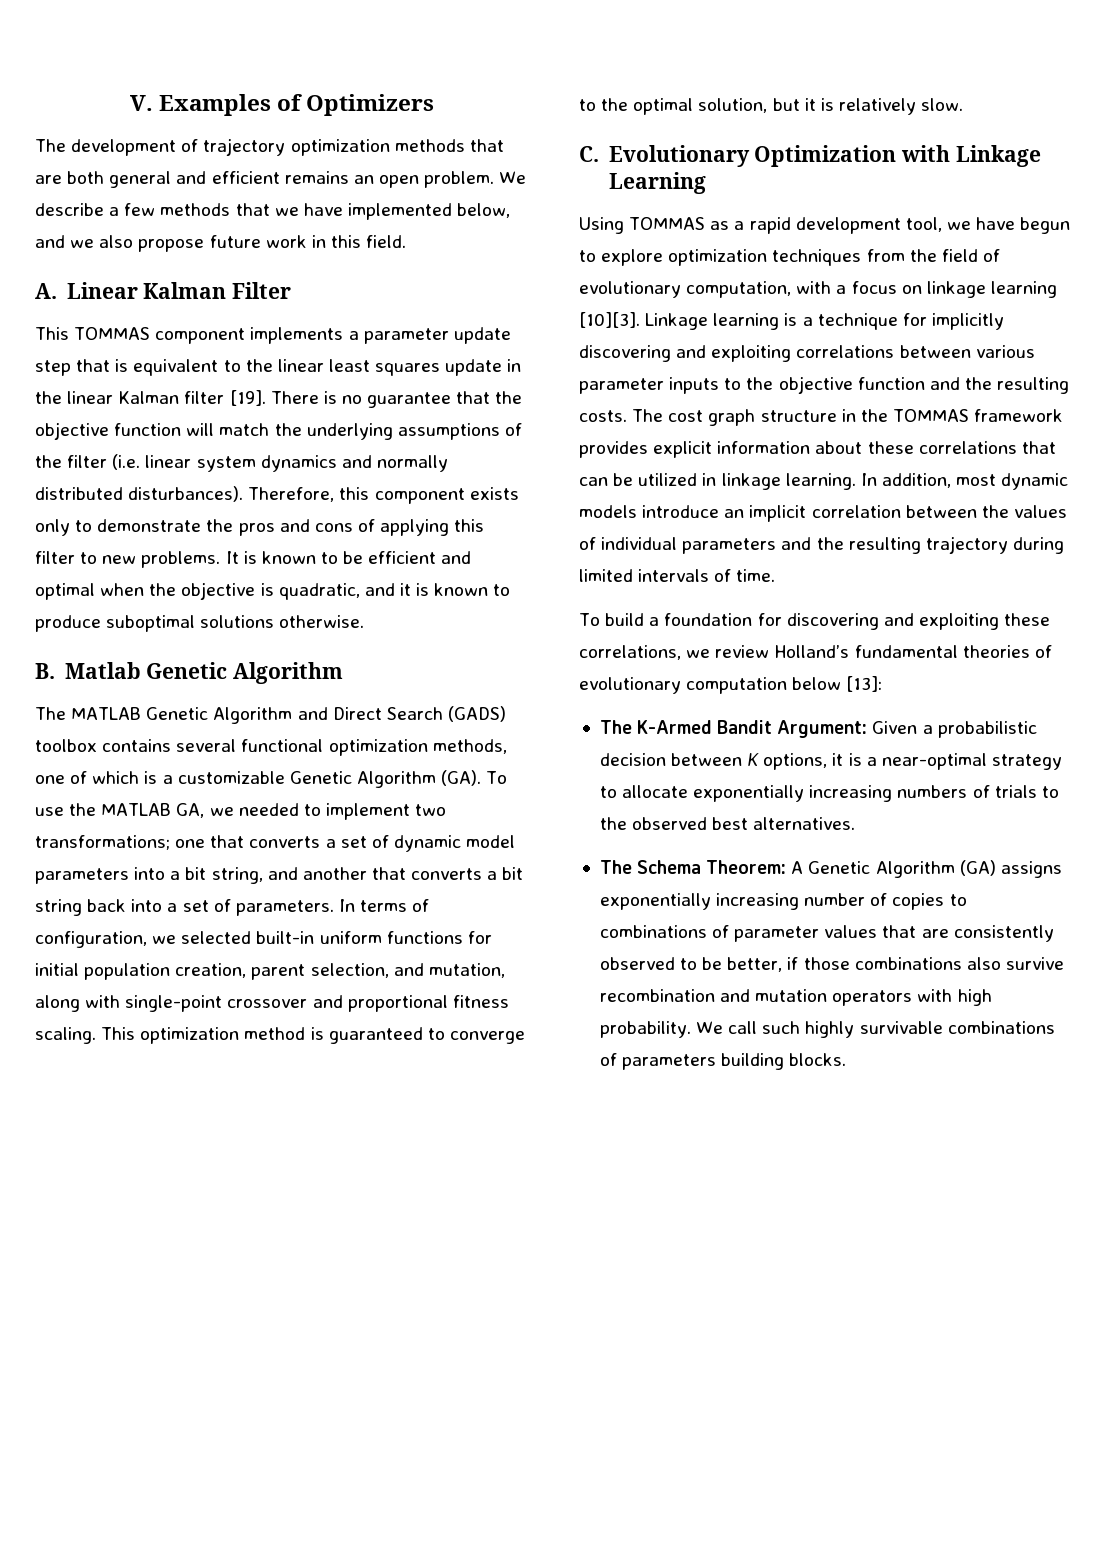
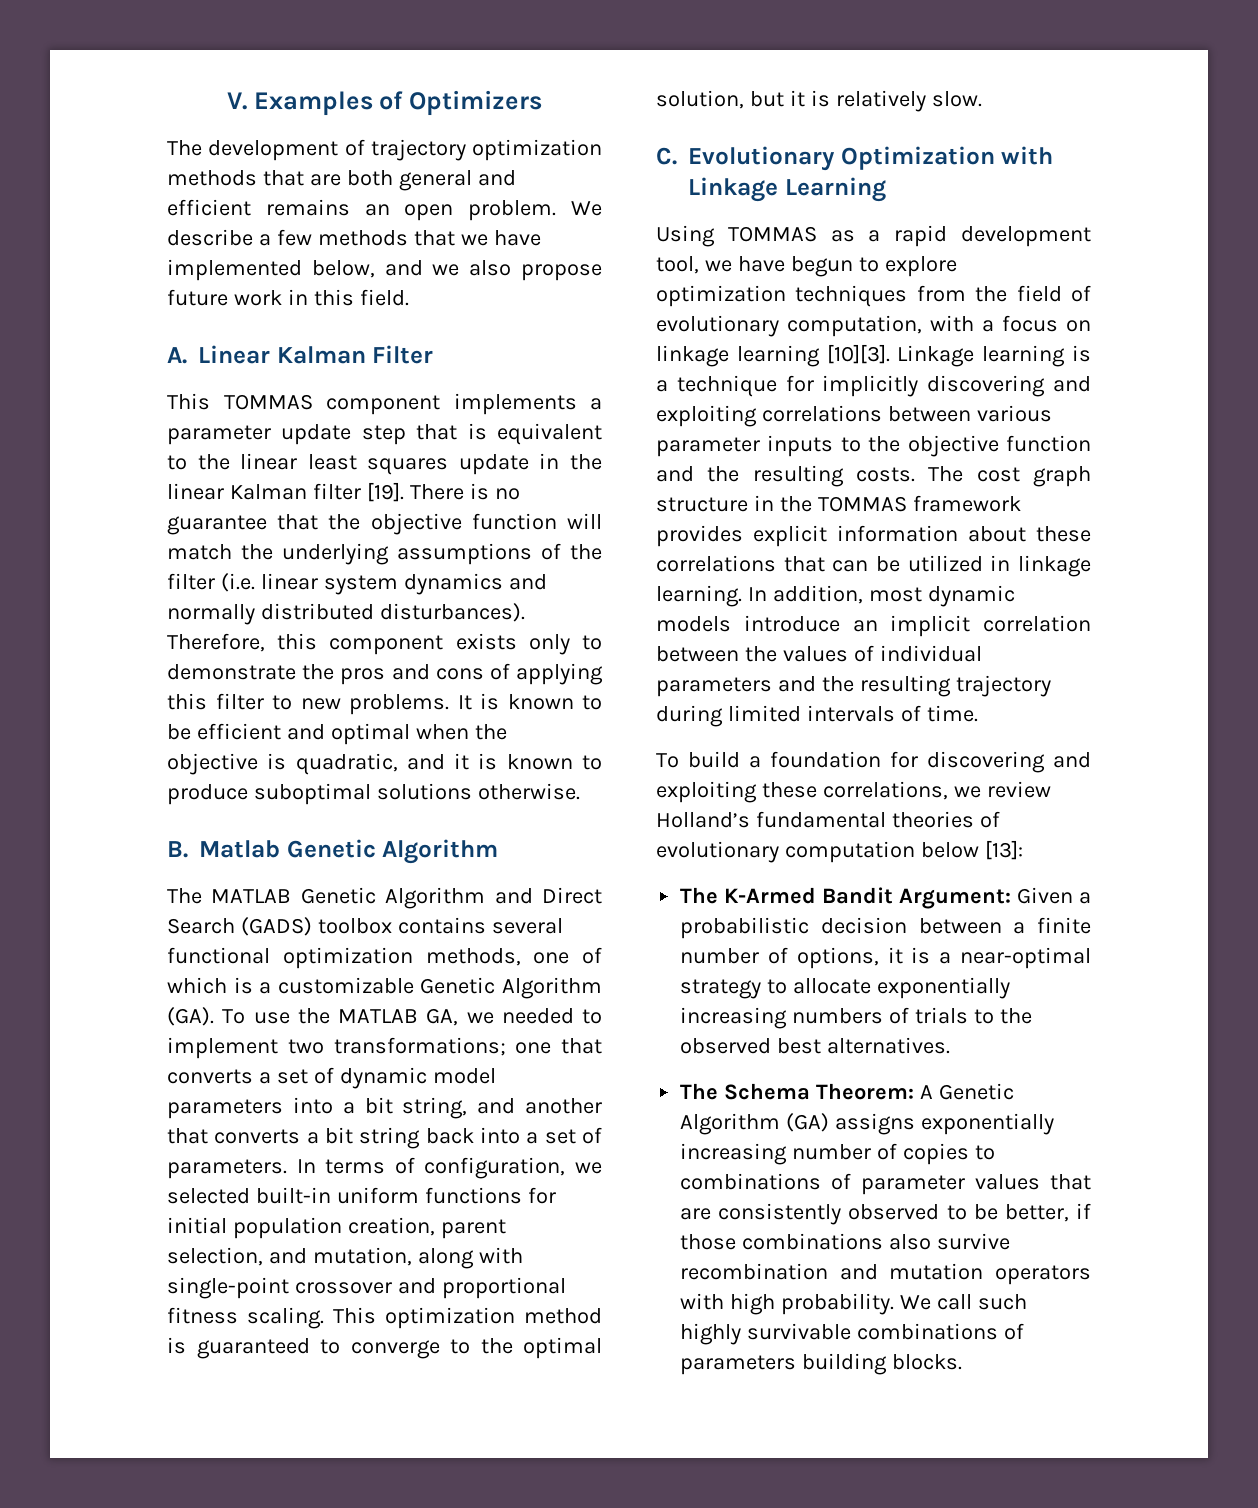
- The K-Armed Bandit Argument: Given a probabilistic decision between K options, it is a near-optimal strategy to allocate exponentially increasing numbers of trials to the observed best alternatives.
+ The K-Armed Bandit Argument: Given a probabilistic decision between a finite number of options, it is a near-optimal strategy to allocate exponentially increasing numbers of trials to the observed best alternatives.

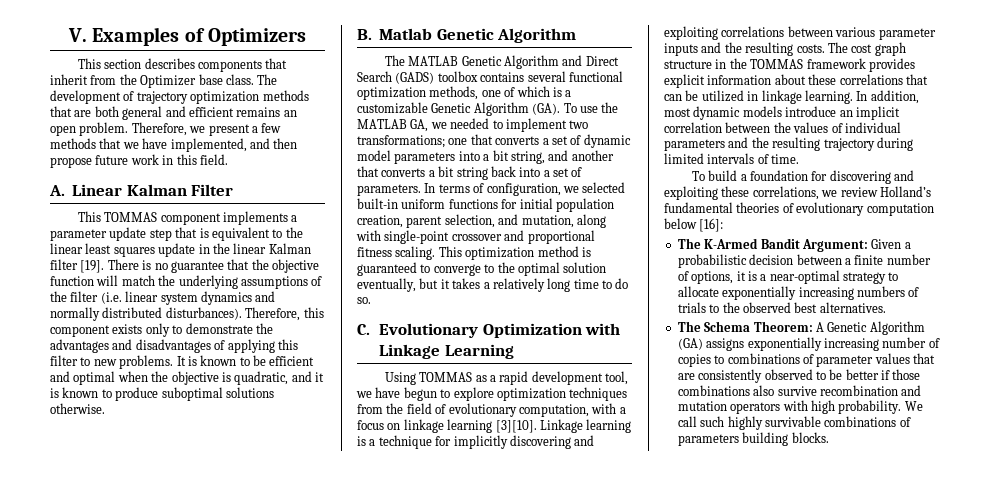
+ This section describes components that inherit from the Optimizer base class.
- We describe a few methods that we have implemented below, and we also propose future work in this field.
+ Therefore, we present a few methods that we have implemented, and then propose future work in this field.
- Therefore, this component exists only to demonstrate the pros and cons of applying this filter to new problems.
+ Therefore, this component exists only to demonstrate the advantages and disadvantages of applying this filter to new problems.
- This optimization method is guaranteed to converge to the optimal solution, but it is relatively slow.
+ This optimization method is guaranteed to converge to the optimal solution eventually, but it takes a relatively long time to do so.
- Using TOMMAS as a rapid development tool, we have begun to explore optimization techniques from the field of evolutionary computation, with a focus on linkage learning [10][3].
+ Using TOMMAS as a rapid development tool, we have begun to explore optimization techniques from the field of evolutionary computation, with a focus on linkage learning [3][10].
- Linkage learning is a technique for implicitly discovering and exploiting correlations between various parameter inputs to the objective function and the resulting costs.
+ Linkage learning is a technique for implicitly discovering and exploiting correlations between various parameter inputs and the resulting costs.
- To build a foundation for discovering and exploiting these correlations, we review Holland’s fundamental theories of evolutionary computation below [13]:
+ To build a foundation for discovering and exploiting these correlations, we review Holland’s fundamental theories of evolutionary computation below [16]:
- The Schema Theorem: A Genetic Algorithm (GA) assigns exponentially increasing number of copies to combinations of parameter values that are consistently observed to be better, if those combinations also survive recombination and mutation operators with high probability.
+ The Schema Theorem: A Genetic Algorithm (GA) assigns exponentially increasing number of copies to combinations of parameter values that are consistently observed to be better if those combinations also survive recombination and mutation operators with high probability.

